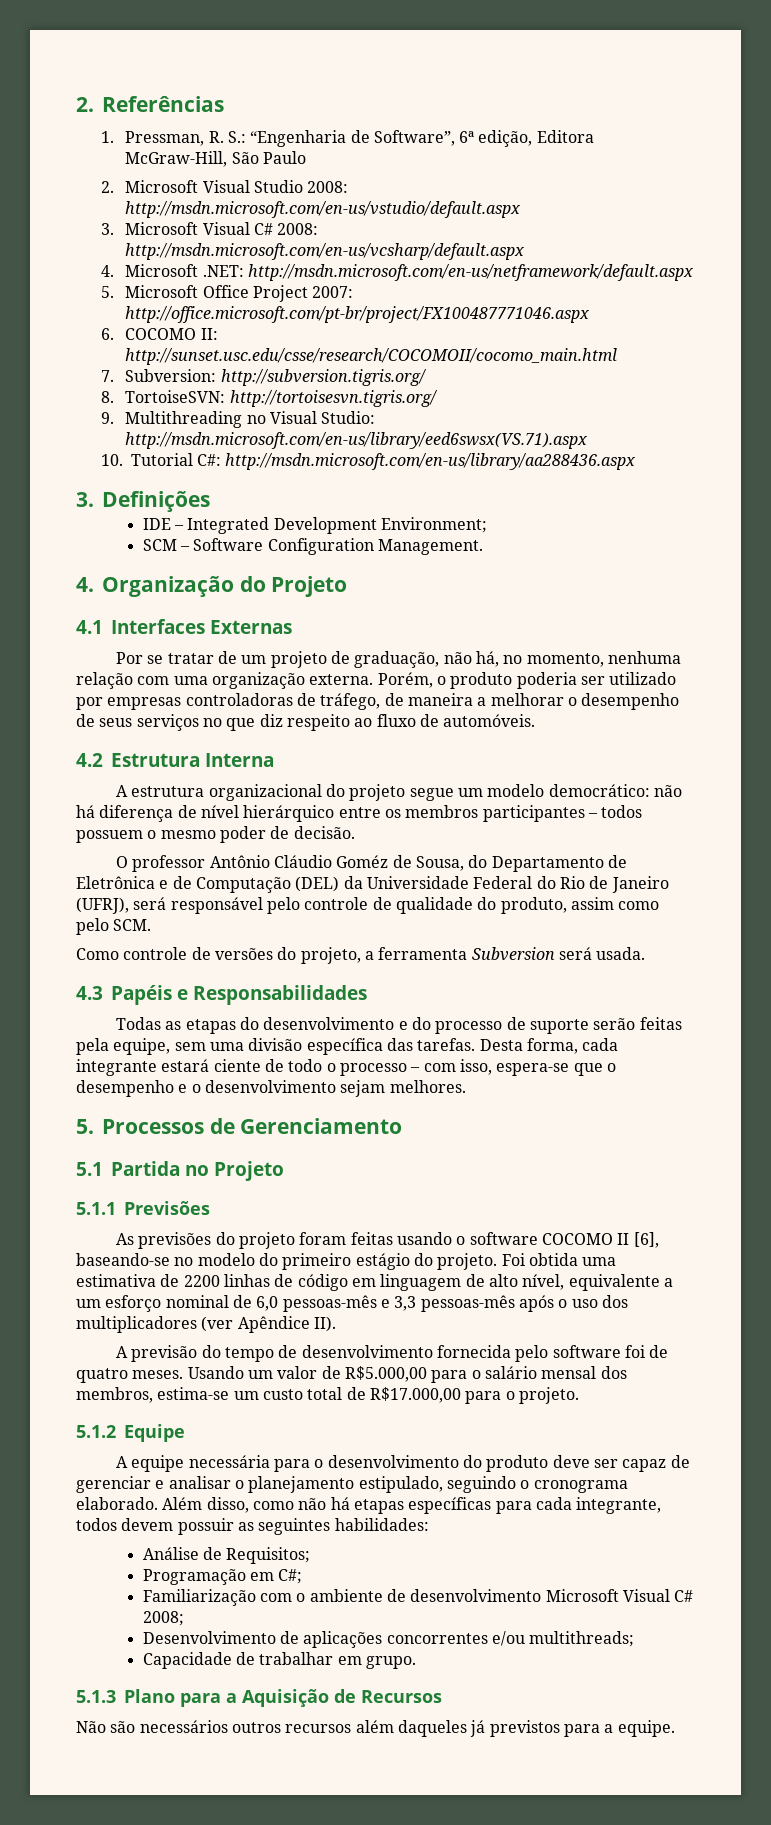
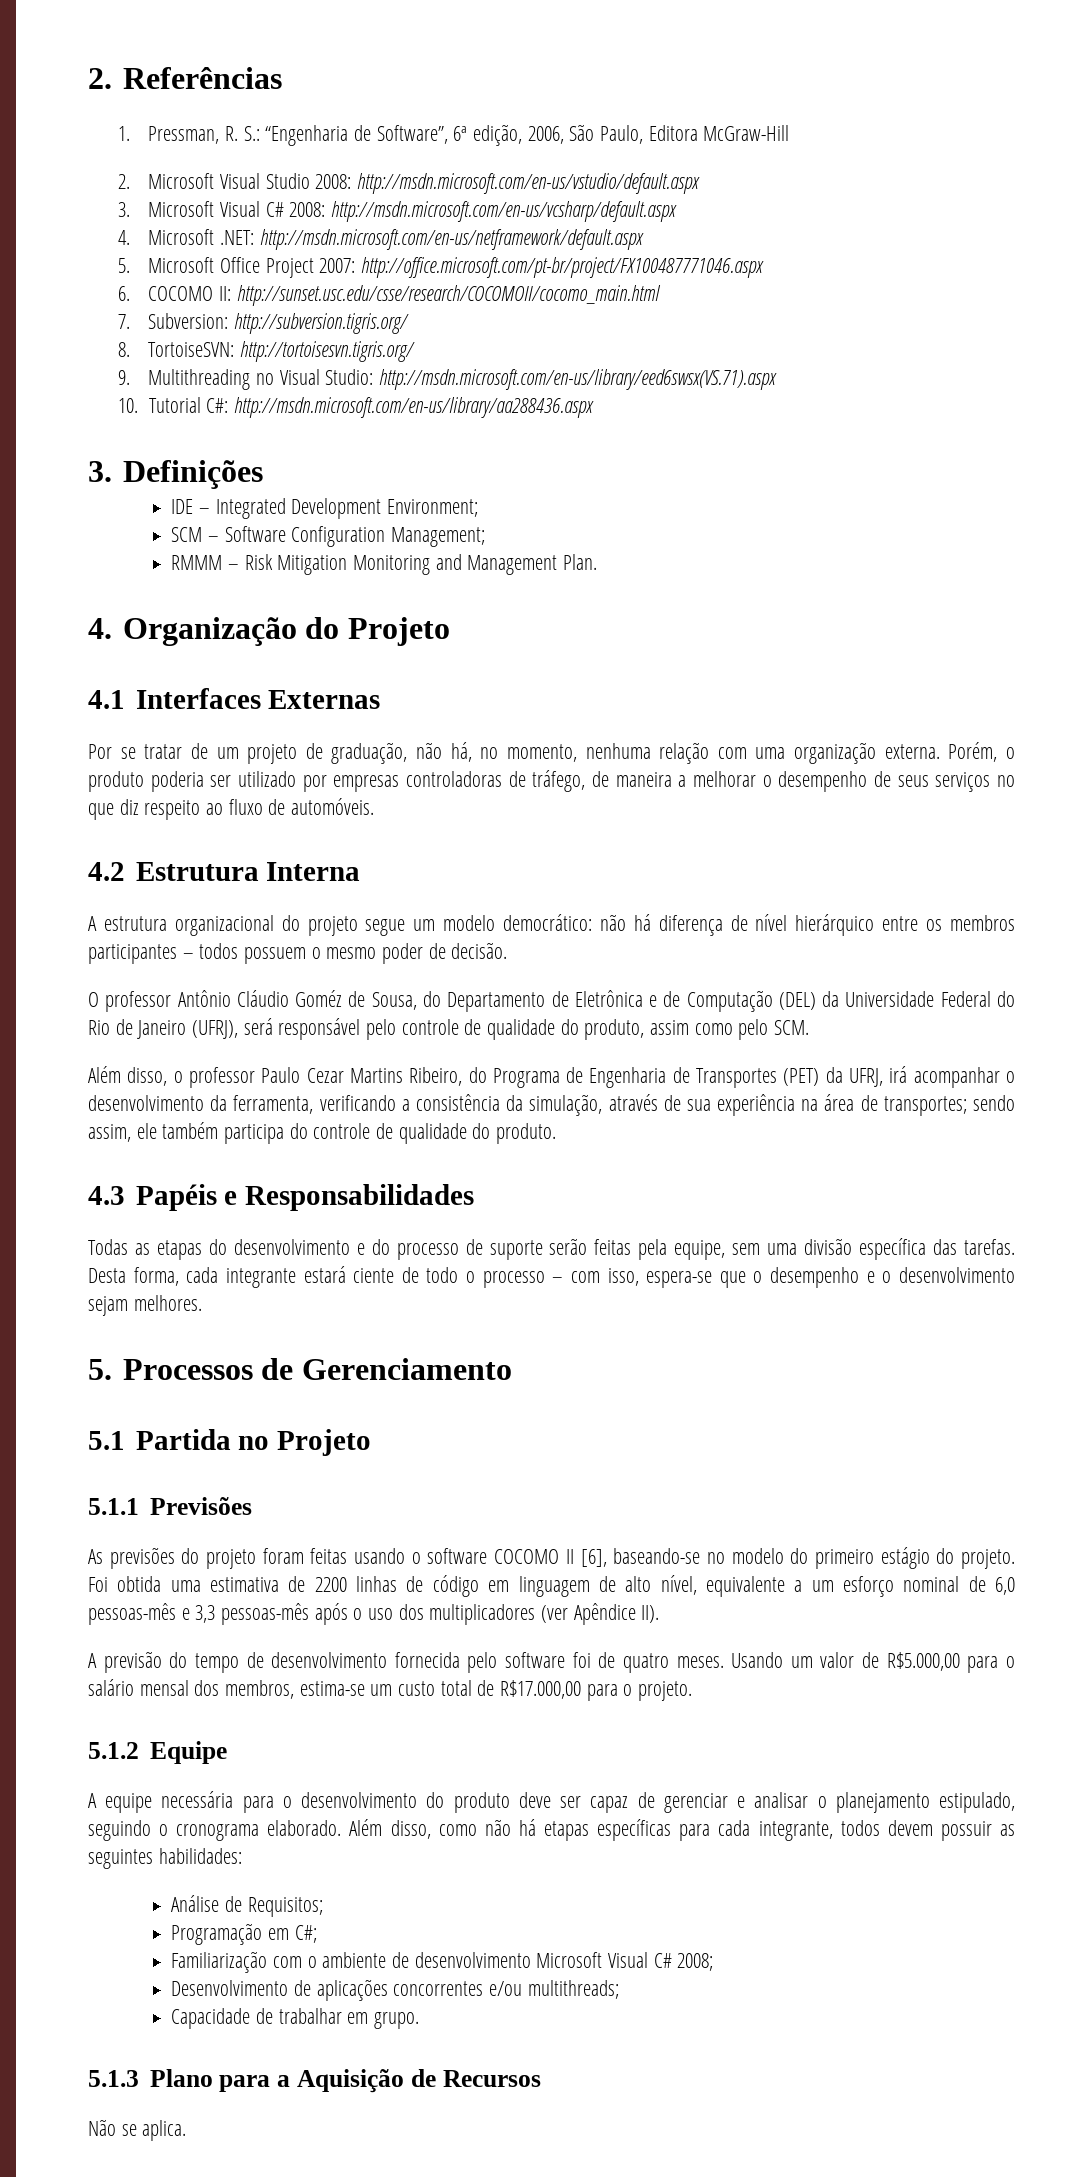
- 1. Pressman, R. S.: “Engenharia de Software”, 6ª edição, Editora McGraw-Hill, São Paulo
+ 1. Pressman, R. S.: “Engenharia de Software”, 6ª edição, 2006, São Paulo, Editora McGraw-Hill
- SCM – Software Configuration Management.
+ SCM – Software Configuration Management;
+ RMMM – Risk Mitigation Monitoring and Management Plan.
- Como controle de versões do projeto, a ferramenta Subversion será usada.
+ Além disso, o professor Paulo Cezar Martins Ribeiro, do Programa de Engenharia de Transportes (PET) da UFRJ, irá acompanhar o desenvolvimento da ferramenta, verificando a consistência da simulação, através de sua experiência na área de transportes; sendo assim, ele também participa do controle de qualidade do produto.
- Não são necessários outros recursos além daqueles já previstos para a equipe.
+ Não se aplica.

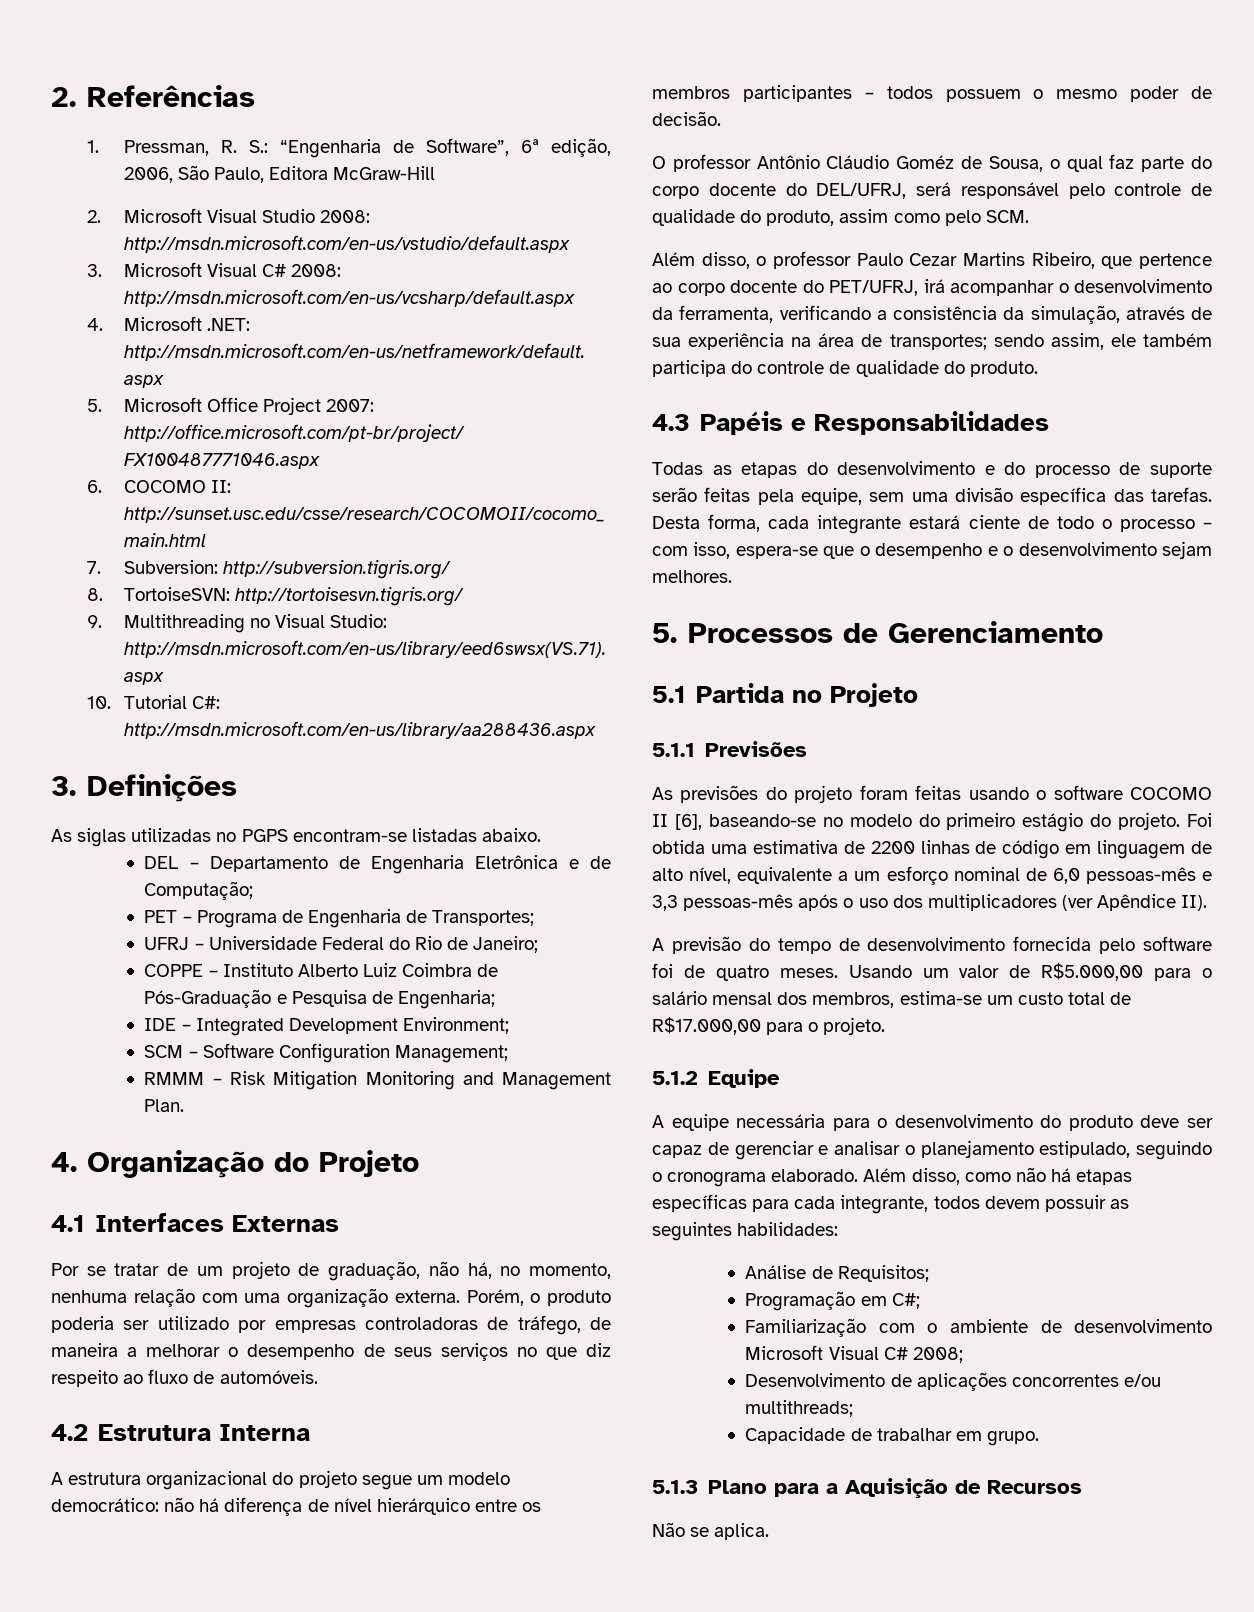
+ As siglas utilizadas no PGPS encontram-se listadas abaixo.
+ DEL – Departamento de Engenharia Eletrônica e de Computação;
+ PET – Programa de Engenharia de Transportes;
+ UFRJ – Universidade Federal do Rio de Janeiro;
+ COPPE – Instituto Alberto Luiz Coimbra de Pós-Graduação e Pesquisa de Engenharia;
- O professor Antônio Cláudio Goméz de Sousa, do Departamento de Eletrônica e de Computação (DEL) da Universidade Federal do Rio de Janeiro (UFRJ), será responsável pelo controle de qualidade do produto, assim como pelo SCM.
+ O professor Antônio Cláudio Goméz de Sousa, o qual faz parte do corpo docente do DEL/UFRJ, será responsável pelo controle de qualidade do produto, assim como pelo SCM.
- Além disso, o professor Paulo Cezar Martins Ribeiro, do Programa de Engenharia de Transportes (PET) da UFRJ, irá acompanhar o desenvolvimento da ferramenta, verificando a consistência da simulação, através de sua experiência na área de transportes; sendo assim, ele também participa do controle de qualidade do produto.
+ Além disso, o professor Paulo Cezar Martins Ribeiro, que pertence ao corpo docente do PET/UFRJ, irá acompanhar o desenvolvimento da ferramenta, verificando a consistência da simulação, através de sua experiência na área de transportes; sendo assim, ele também participa do controle de qualidade do produto.

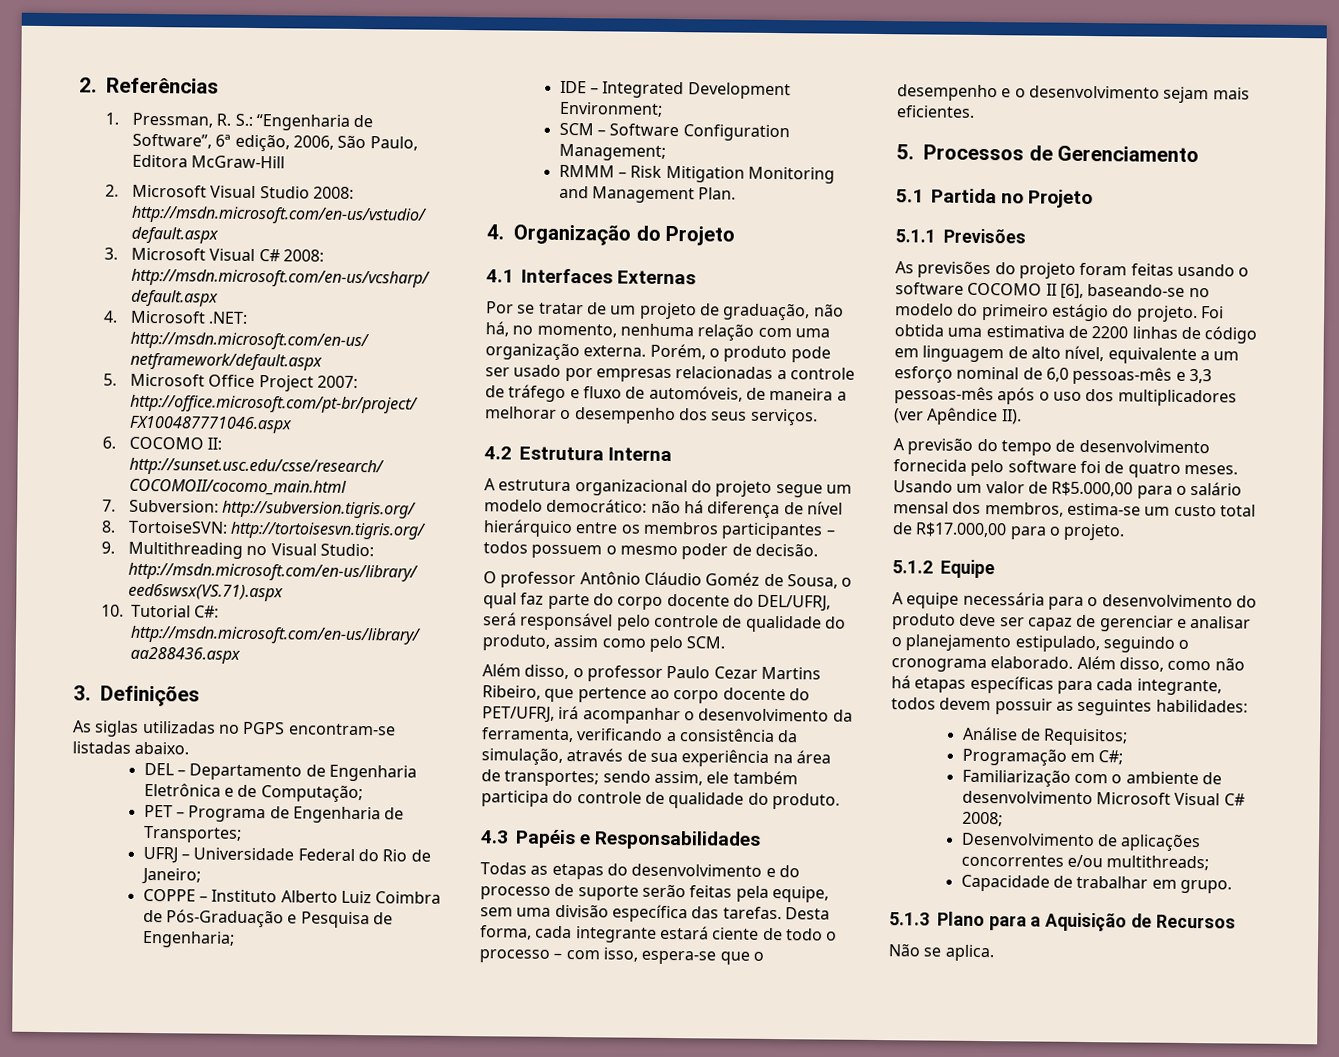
- Porém, o produto poderia ser utilizado por empresas controladoras de tráfego, de maneira a melhorar o desempenho de seus serviços no que diz respeito ao fluxo de automóveis.
+ Porém, o produto pode ser usado por empresas relacionadas a controle de tráfego e fluxo de automóveis, de maneira a melhorar o desempenho dos seus serviços.
- Desta forma, cada integrante estará ciente de todo o processo – com isso, espera-se que o desempenho e o desenvolvimento sejam melhores.
+ Desta forma, cada integrante estará ciente de todo o processo – com isso, espera-se que o desempenho e o desenvolvimento sejam mais eficientes.

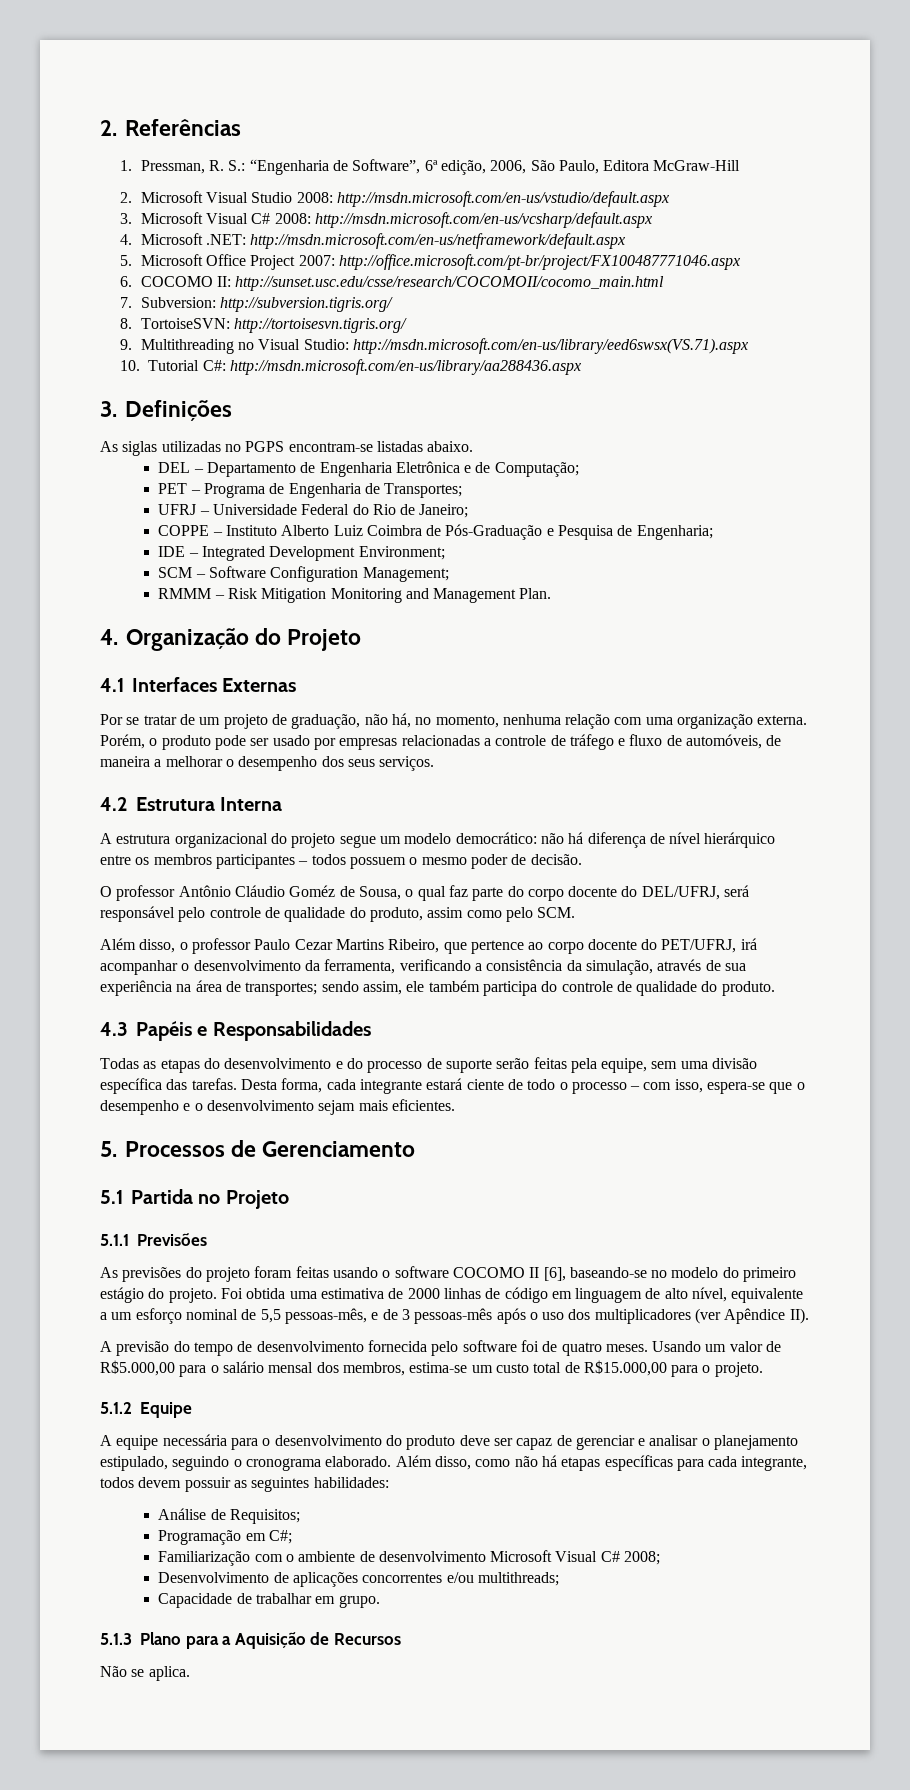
- Foi obtida uma estimativa de 2200 linhas de código em linguagem de alto nível, equivalente a um esforço nominal de 6,0 pessoas-mês e 3,3 pessoas-mês após o uso dos multiplicadores (ver Apêndice II).
+ Foi obtida uma estimativa de 2000 linhas de código em linguagem de alto nível, equivalente a um esforço nominal de 5,5 pessoas-mês, e de 3 pessoas-mês após o uso dos multiplicadores (ver Apêndice II).
- Usando um valor de R$5.000,00 para o salário mensal dos membros, estima-se um custo total de R$17.000,00 para o projeto.
+ Usando um valor de R$5.000,00 para o salário mensal dos membros, estima-se um custo total de R$15.000,00 para o projeto.

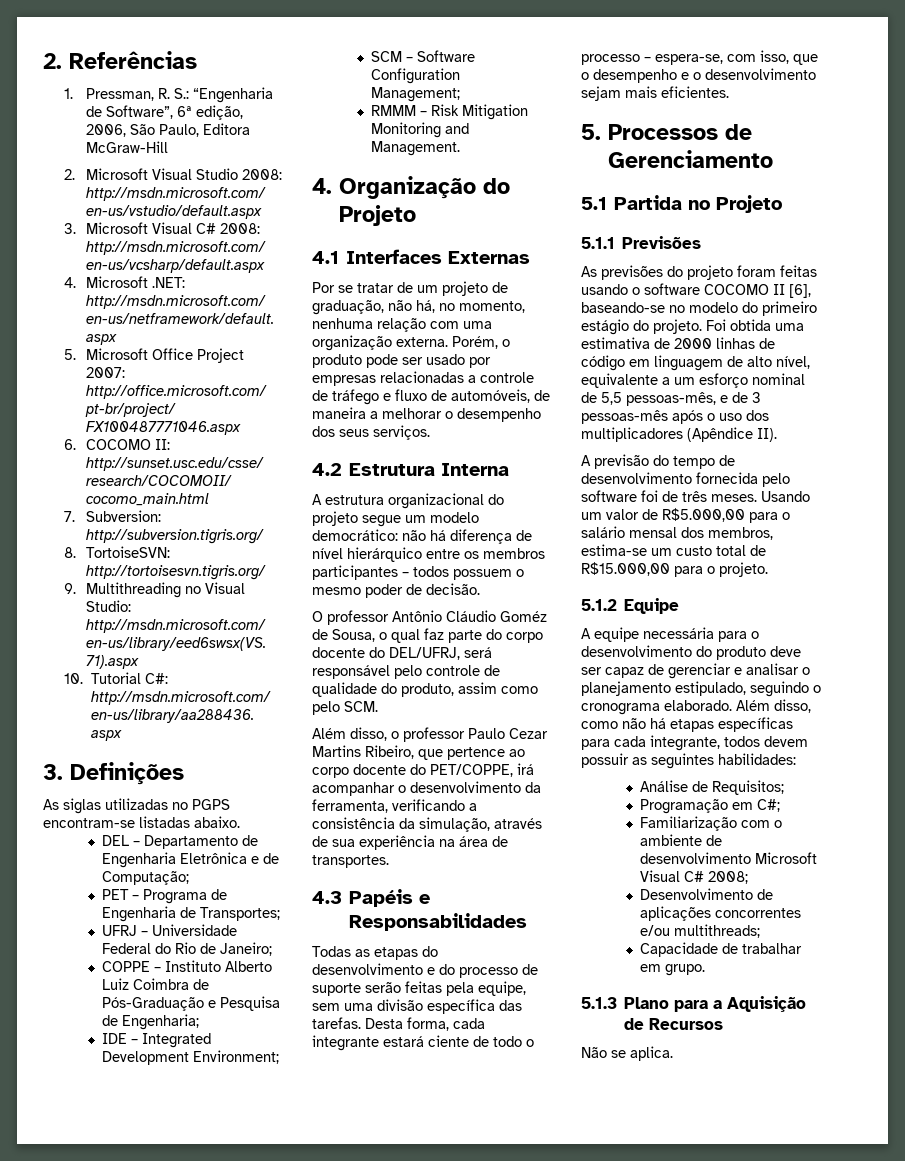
- RMMM – Risk Mitigation Monitoring and Management Plan.
+ RMMM – Risk Mitigation Monitoring and Management.
- Além disso, o professor Paulo Cezar Martins Ribeiro, que pertence ao corpo docente do PET/UFRJ, irá acompanhar o desenvolvimento da ferramenta, verificando a consistência da simulação, através de sua experiência na área de transportes; sendo assim, ele também participa do controle de qualidade do produto.
+ Além disso, o professor Paulo Cezar Martins Ribeiro, que pertence ao corpo docente do PET/COPPE, irá acompanhar o desenvolvimento da ferramenta, verificando a consistência da simulação, através de sua experiência na área de transportes.
- Desta forma, cada integrante estará ciente de todo o processo – com isso, espera-se que o desempenho e o desenvolvimento sejam mais eficientes.
+ Desta forma, cada integrante estará ciente de todo o processo – espera-se, com isso, que o desempenho e o desenvolvimento sejam mais eficientes.
- Foi obtida uma estimativa de 2000 linhas de código em linguagem de alto nível, equivalente a um esforço nominal de 5,5 pessoas-mês, e de 3 pessoas-mês após o uso dos multiplicadores (ver Apêndice II).
+ Foi obtida uma estimativa de 2000 linhas de código em linguagem de alto nível, equivalente a um esforço nominal de 5,5 pessoas-mês, e de 3 pessoas-mês após o uso dos multiplicadores (Apêndice II).
- A previsão do tempo de desenvolvimento fornecida pelo software foi de quatro meses.
+ A previsão do tempo de desenvolvimento fornecida pelo software foi de três meses.

